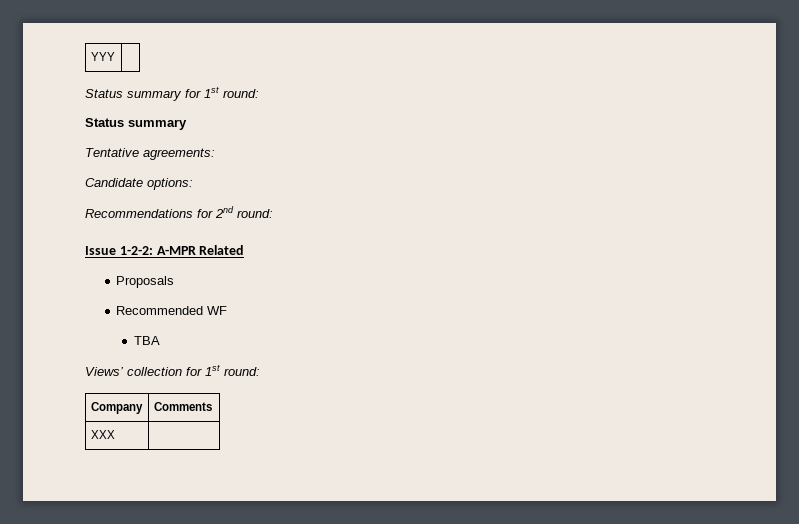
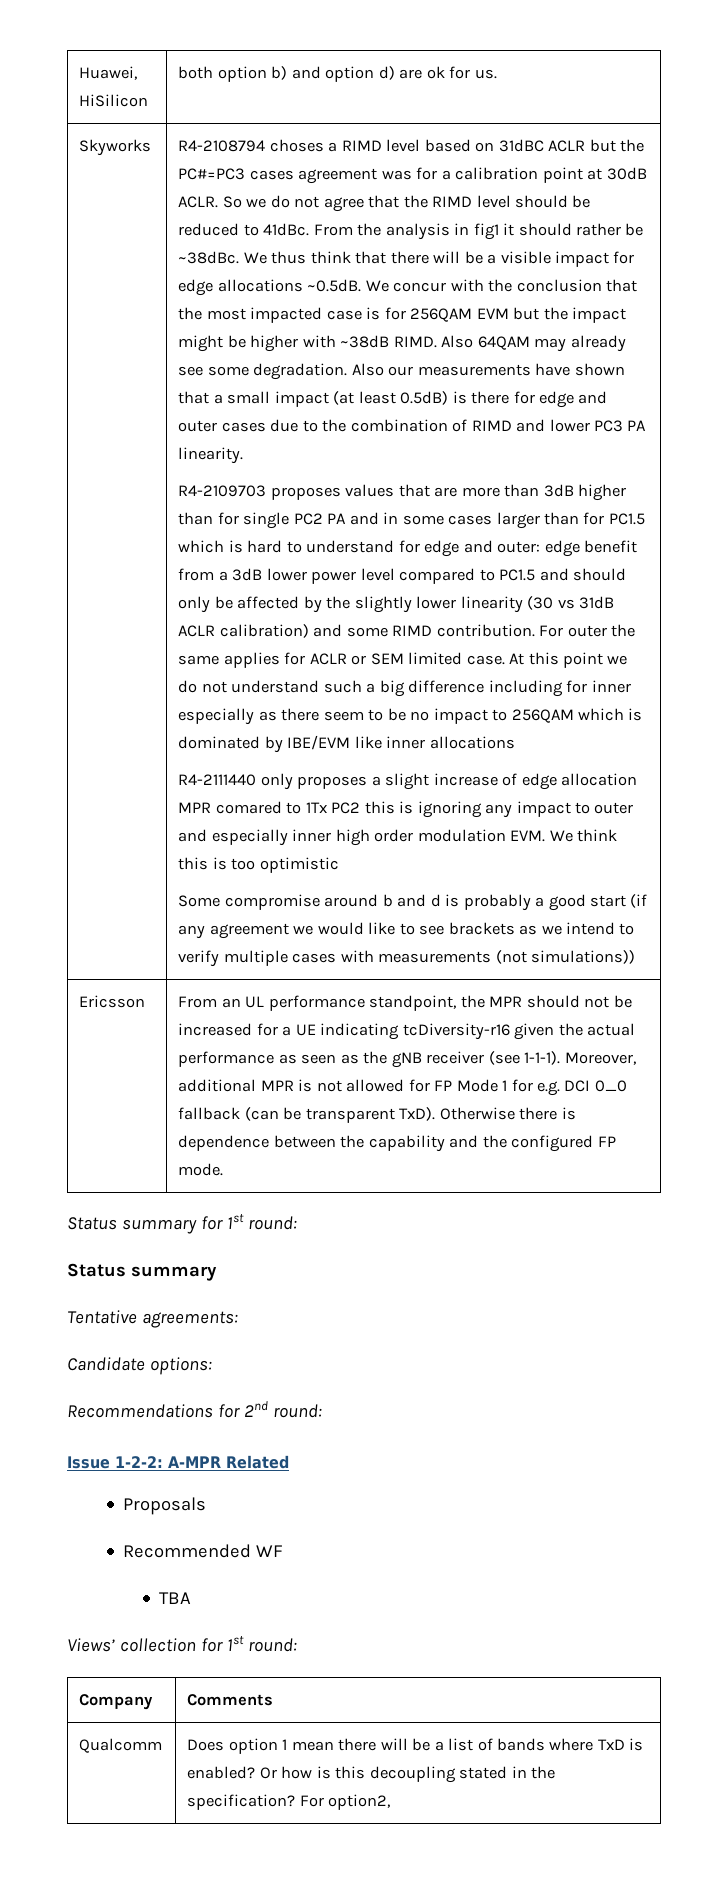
- YYY |
+ Huawei, HiSilicon | both option b) and option d) are ok for us.
+ Skyworks | R4-2108794 choses a RIMD level based on 31dBC ACLR but the PC#=PC3 cases agreement was for a calibration point at 30dB ACLR. So we do not agree that the RIMD level should be reduced to 41dBc. From the analysis in fig1 it should rather be ~38dBc. We thus think that there will be a visible impact for edge allocations ~0.5dB. We concur with the conclusion that the most impacted case is for 256QAM EVM but the impact might be higher with ~38dB RIMD. Also 64QAM may already see some degradation. Also our measurements have shown that a small impact (at least 0.5dB) is there for edge and outer cases due to the combination of RIMD and lower PC3 PA linearity.
+ R4-2109703 proposes values that are more than 3dB higher than for single PC2 PA and in some cases larger than for PC1.5 which is hard to understand for edge and outer: edge benefit from a 3dB lower power level compared to PC1.5 and should only be affected by the slightly lower linearity (30 vs 31dB ACLR calibration) and some RIMD contribution. For outer the same applies for ACLR or SEM limited case. At this point we do not understand such a big difference including for inner especially as there seem to be no impact to 256QAM which is dominated by IBE/EVM like inner allocations
+ R4-2111440 only proposes a slight increase of edge allocation MPR comared to 1Tx PC2 this is ignoring any impact to outer and especially inner high order modulation EVM. We think this is too optimistic
+ Some compromise around b and d is probably a good start (if any agreement we would like to see brackets as we intend to verify multiple cases with measurements (not simulations))
+ Ericsson | From an UL performance standpoint, the MPR should not be increased for a UE indicating tcDiversity-r16 given the actual performance as seen as the gNB receiver (see 1-1-1). Moreover, additional MPR is not allowed for FP Mode 1 for e.g. DCI 0_0 fallback (can be transparent TxD). Otherwise there is dependence between the capability and the configured FP mode.
- XXX |
+ Qualcomm | Does option 1 mean there will be a list of bands where TxD is enabled? Or how is this decoupling stated in the specification? For option2,

